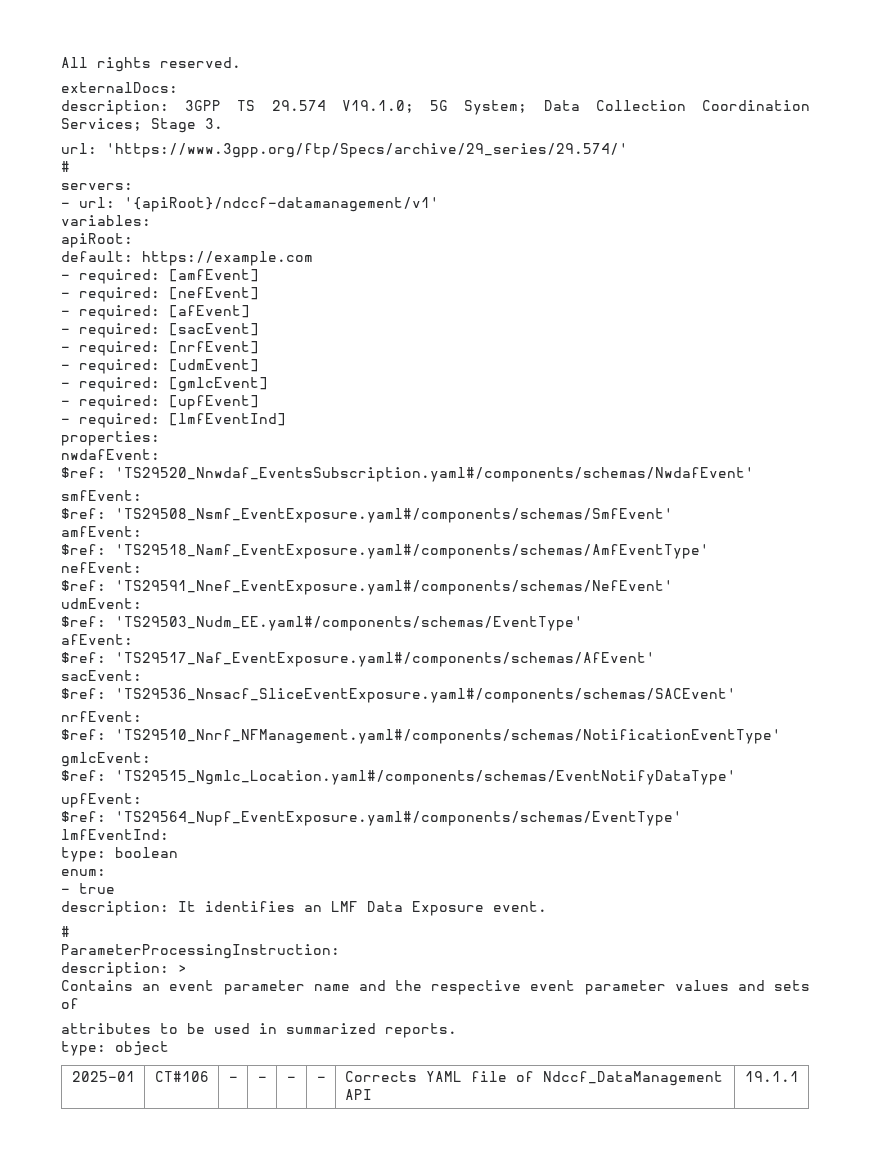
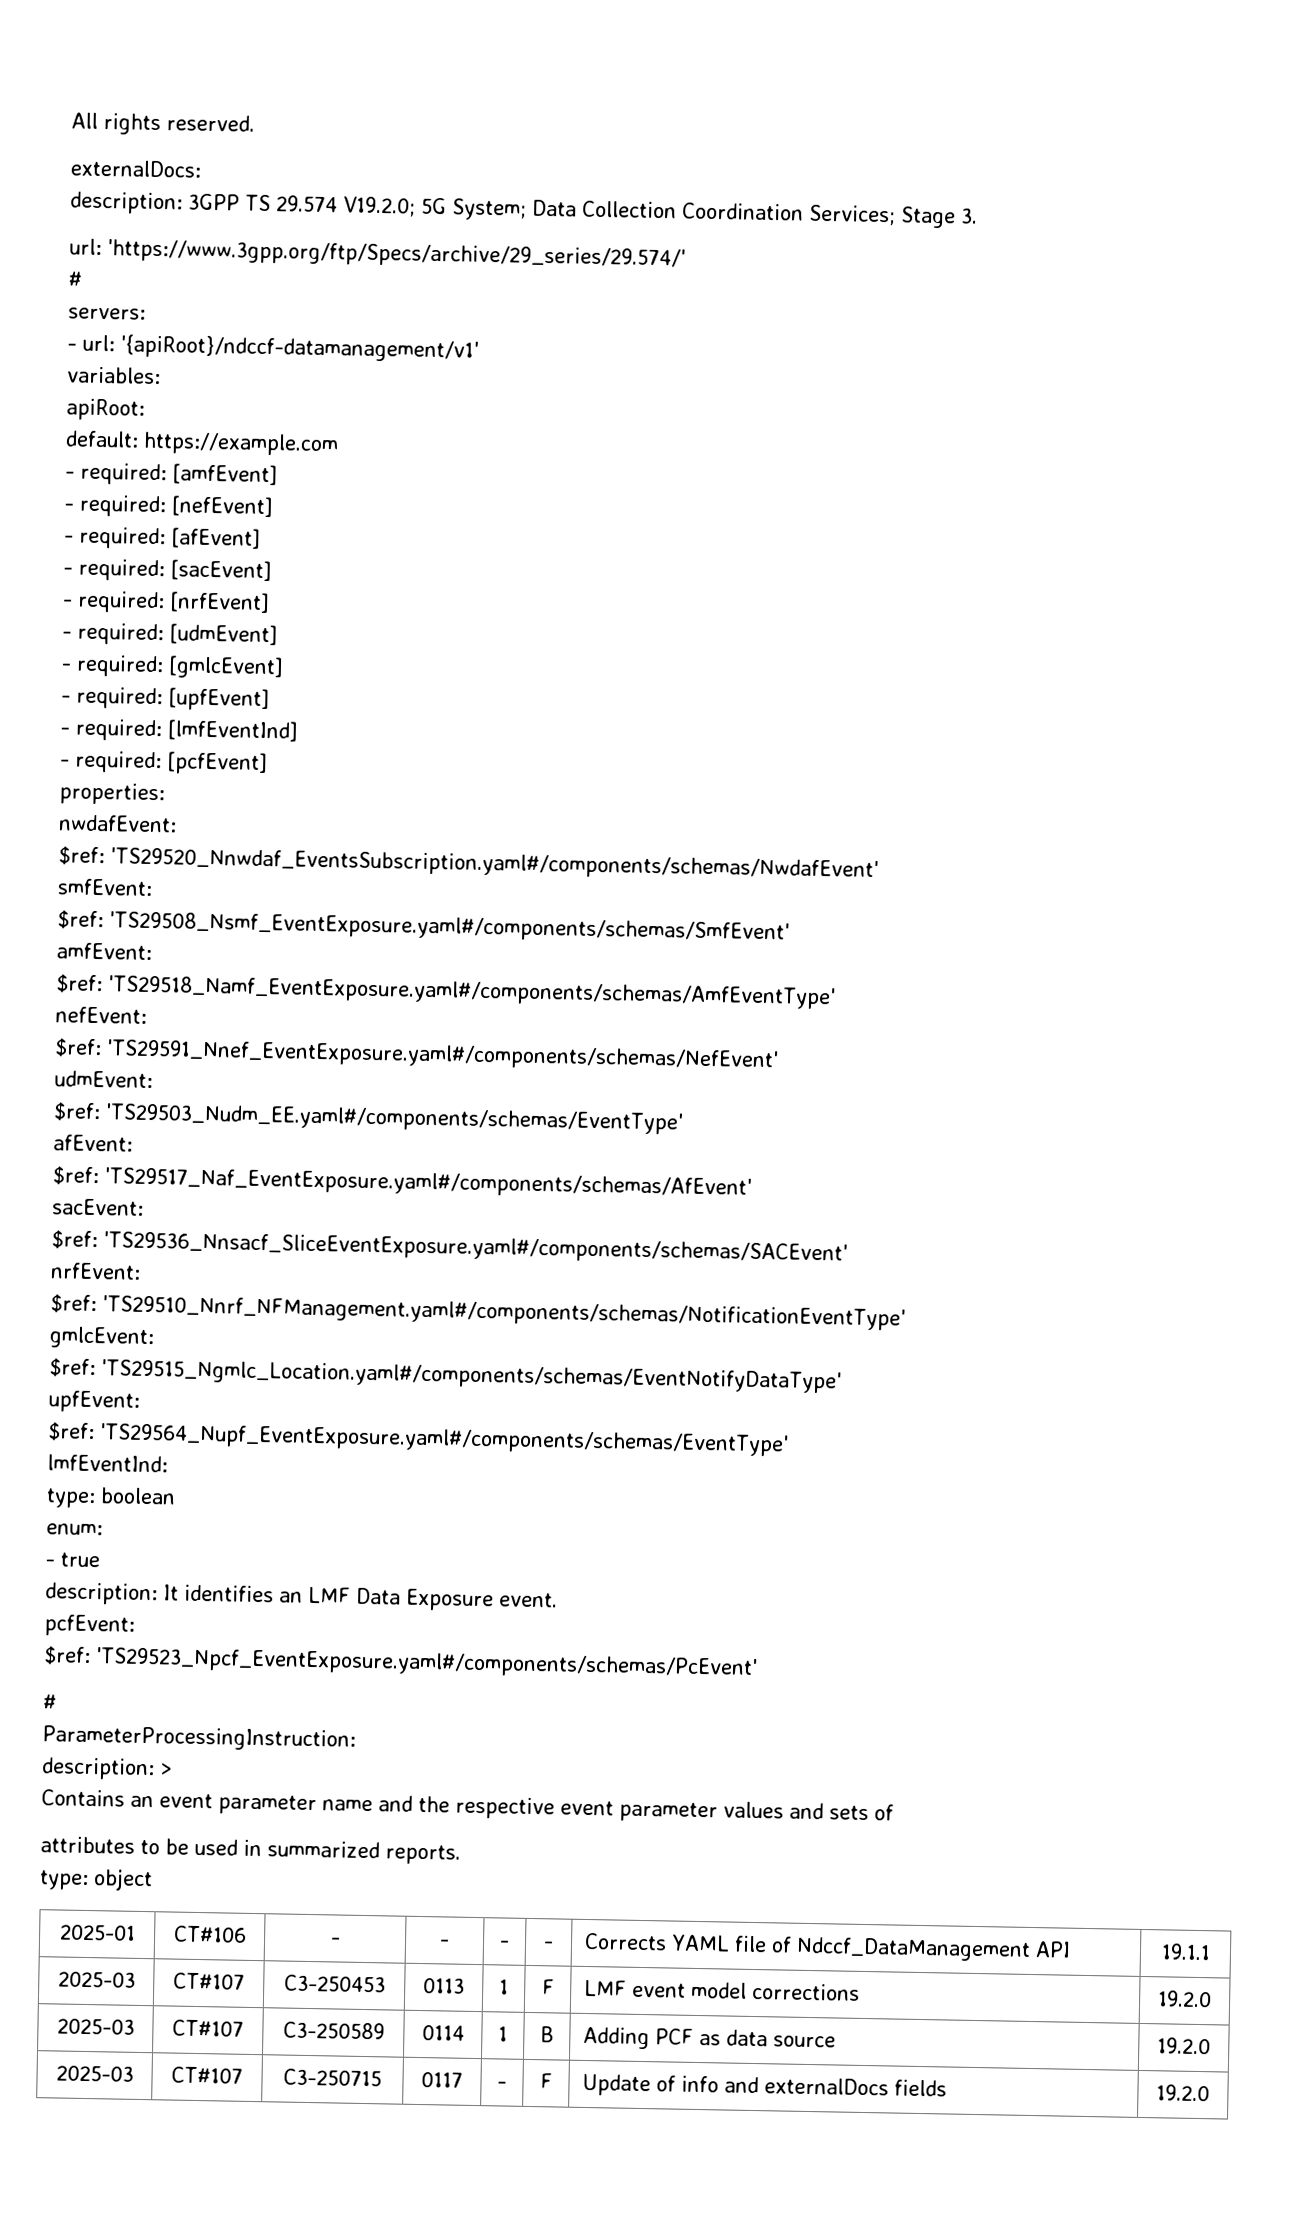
- description: 3GPP TS 29.574 V19.1.0; 5G System; Data Collection Coordination Services; Stage 3.
+ description: 3GPP TS 29.574 V19.2.0; 5G System; Data Collection Coordination Services; Stage 3.
+ - required: [pcfEvent]
+ pcfEvent:
+ $ref: 'TS29523_Npcf_EventExposure.yaml#/components/schemas/PcEvent'
+ 2025-03 | CT#107 | C3-250453 | 0113 | 1 | F | LMF event model corrections | 19.2.0
+ 2025-03 | CT#107 | C3-250589 | 0114 | 1 | B | Adding PCF as data source | 19.2.0
+ 2025-03 | CT#107 | C3-250715 | 0117 | - | F | Update of info and externalDocs fields | 19.2.0

